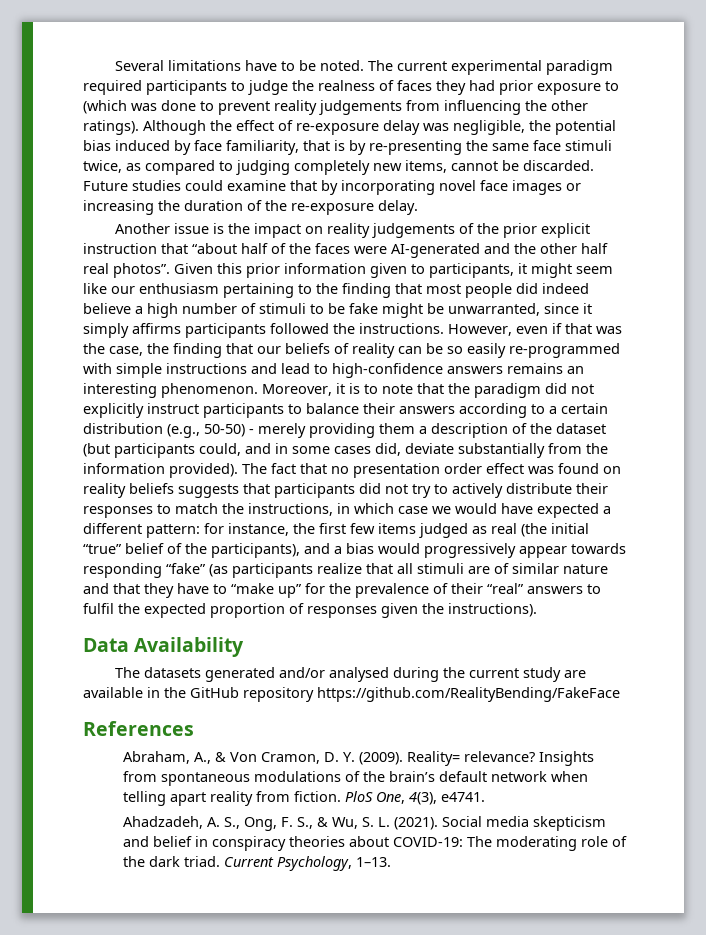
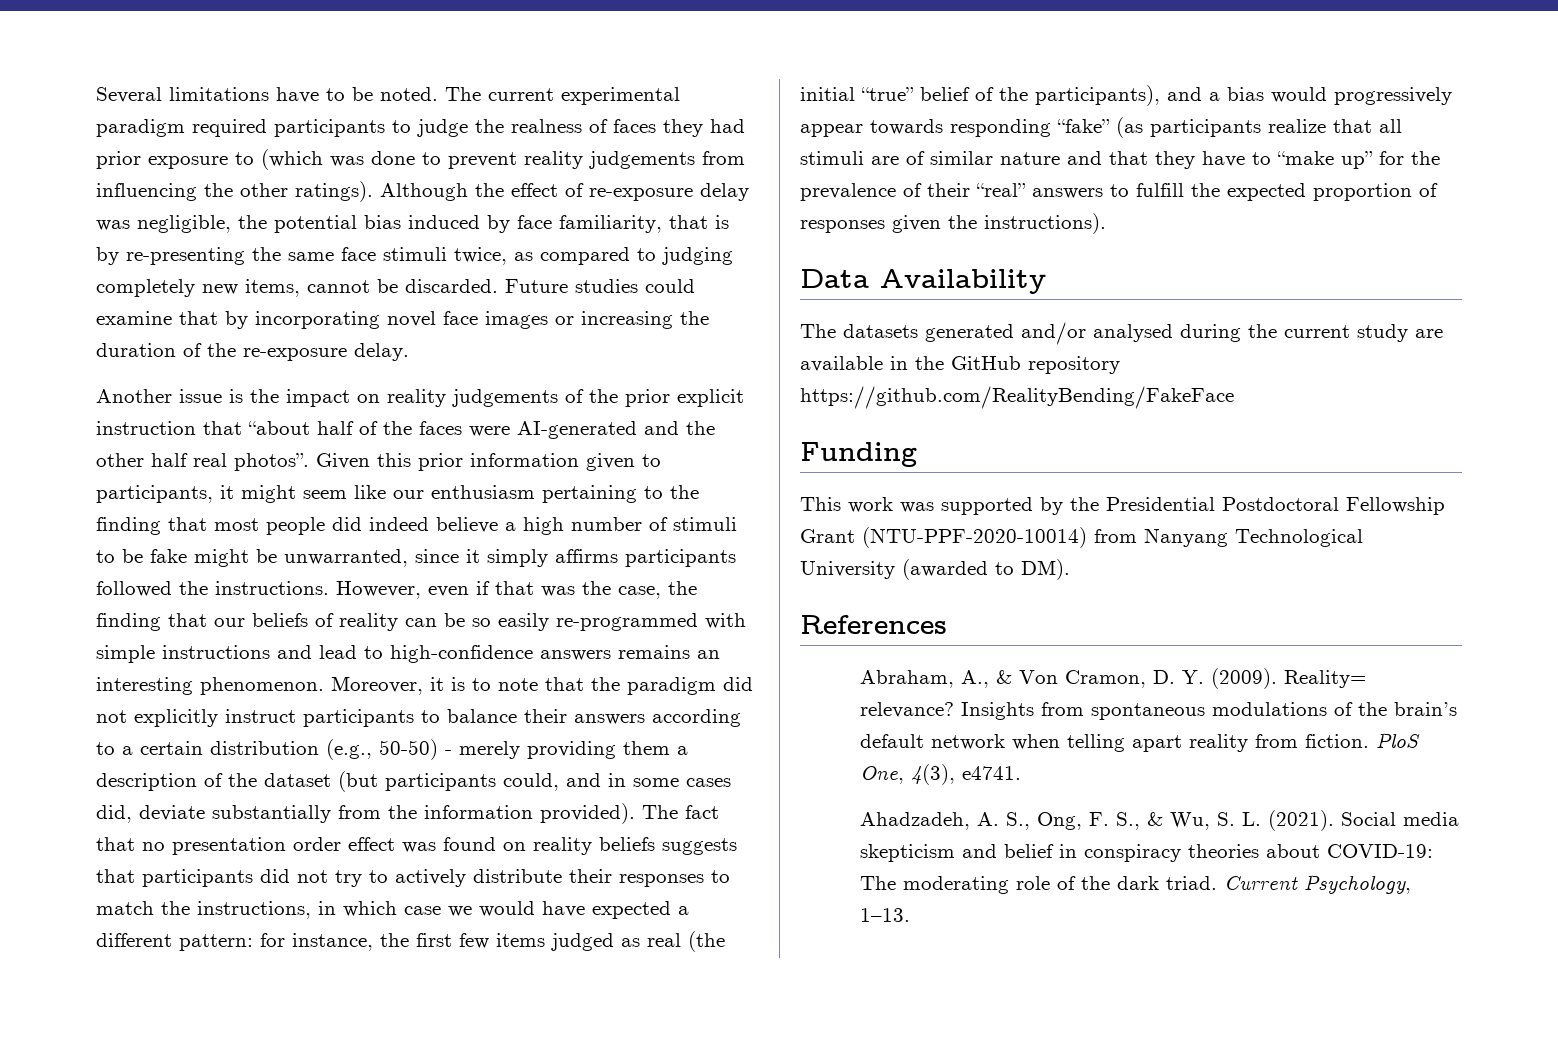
- for instance, the first few items judged as real (the initial “true” belief of the participants), and a bias would progressively appear towards responding “fake” (as participants realize that all stimuli are of similar nature and that they have to “make up” for the prevalence of their “real” answers to fulfil the expected proportion of responses given the instructions).
+ for instance, the first few items judged as real (the initial “true” belief of the participants), and a bias would progressively appear towards responding “fake” (as participants realize that all stimuli are of similar nature and that they have to “make up” for the prevalence of their “real” answers to fulfill the expected proportion of responses given the instructions).
+ Funding
+ This work was supported by the Presidential Postdoctoral Fellowship Grant (NTU-PPF-2020-10014) from Nanyang Technological University (awarded to DM).

